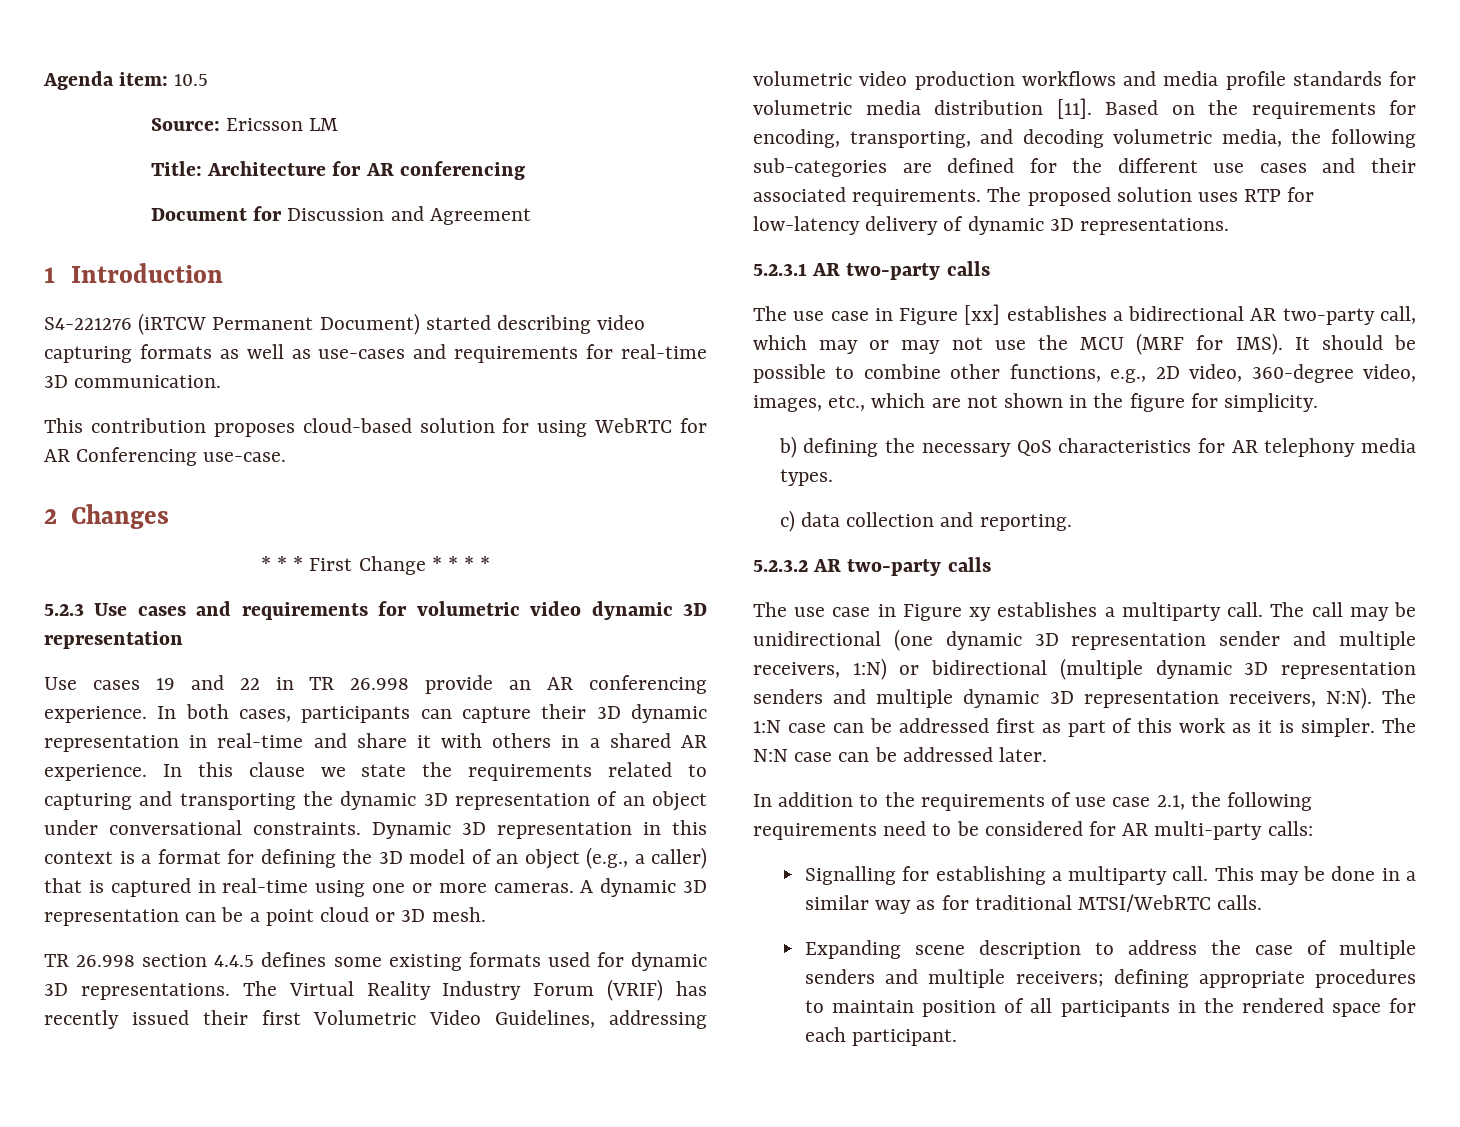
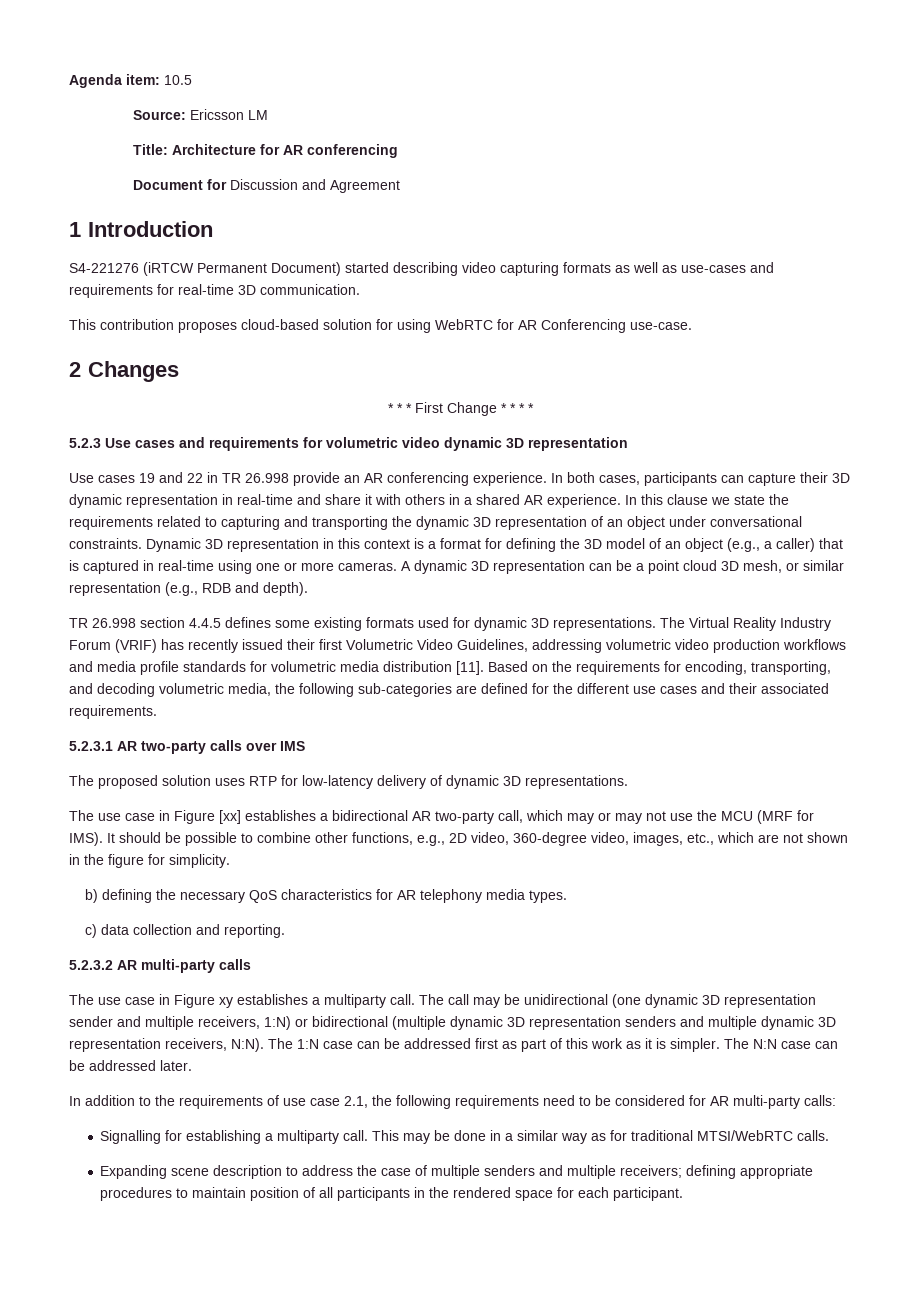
- A dynamic 3D representation can be a point cloud or 3D mesh.
+ A dynamic 3D representation can be a point cloud 3D mesh, or similar representation (e.g., RDB and depth).
- Based on the requirements for encoding, transporting, and decoding volumetric media, the following sub-categories are defined for the different use cases and their associated requirements. The proposed solution uses RTP for low-latency delivery of dynamic 3D representations.
+ Based on the requirements for encoding, transporting, and decoding volumetric media, the following sub-categories are defined for the different use cases and their associated requirements.
+ 5.2.3.1 AR two-party calls over IMS
+ The proposed solution uses RTP for low-latency delivery of dynamic 3D representations.
- 5.2.3.1 AR two-party calls
- 5.2.3.2 AR two-party calls
+ 5.2.3.2 AR multi-party calls

